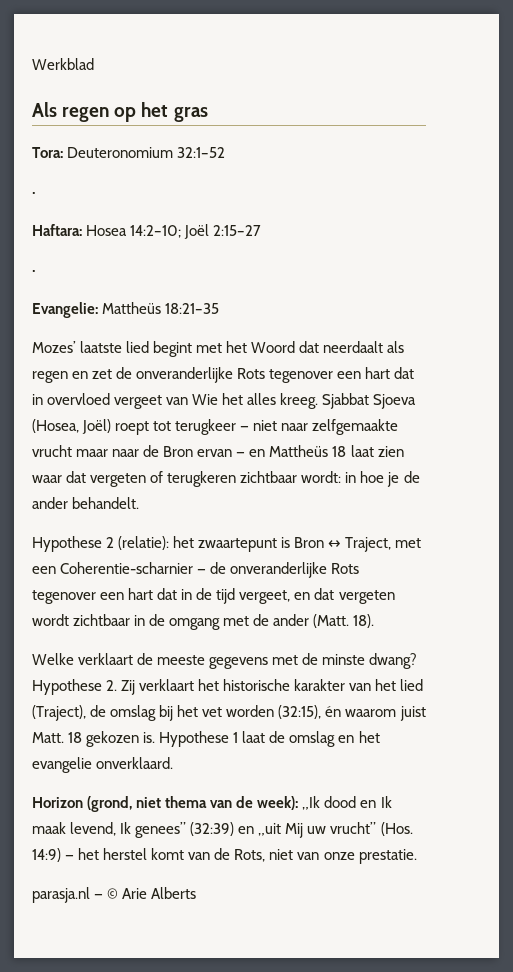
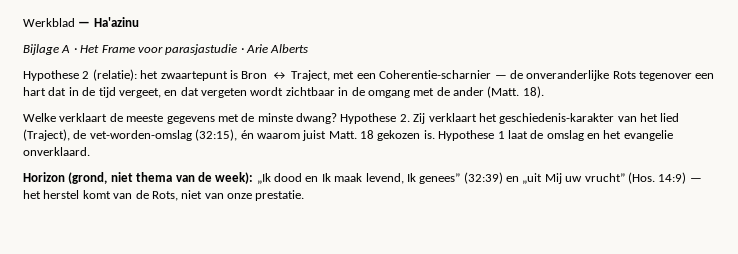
- Werkblad
- Als regen op het gras
- Tora: Deuteronomium 32:1–52
- ·
- Haftara: Hosea 14:2–10; Joël 2:15–27
- ·
- Evangelie: Mattheüs 18:21–35
- Mozes’ laatste lied begint met het Woord dat neerdaalt als regen en zet de onveranderlijke Rots tegenover een hart dat in overvloed vergeet van Wie het alles kreeg. Sjabbat Sjoeva (Hosea, Joël) roept tot terugkeer — niet naar zelfgemaakte vrucht maar naar de Bron ervan — en Mattheüs 18 laat zien waar dat vergeten of terugkeren zichtbaar wordt: in hoe je de ander behandelt.
+ Werkblad — Ha'azinu
+ Bijlage A · Het Frame voor parasjastudie · Arie Alberts
- Hypothese 2. Zij verklaart het historische karakter van het lied (Traject), de omslag bij het vet worden (32:15), én waarom juist Matt.
+ Hypothese 2. Zij verklaart het geschiedenis-karakter van het lied (Traject), de vet-worden-omslag (32:15), én waarom juist Matt.
- parasja.nl — © Arie Alberts

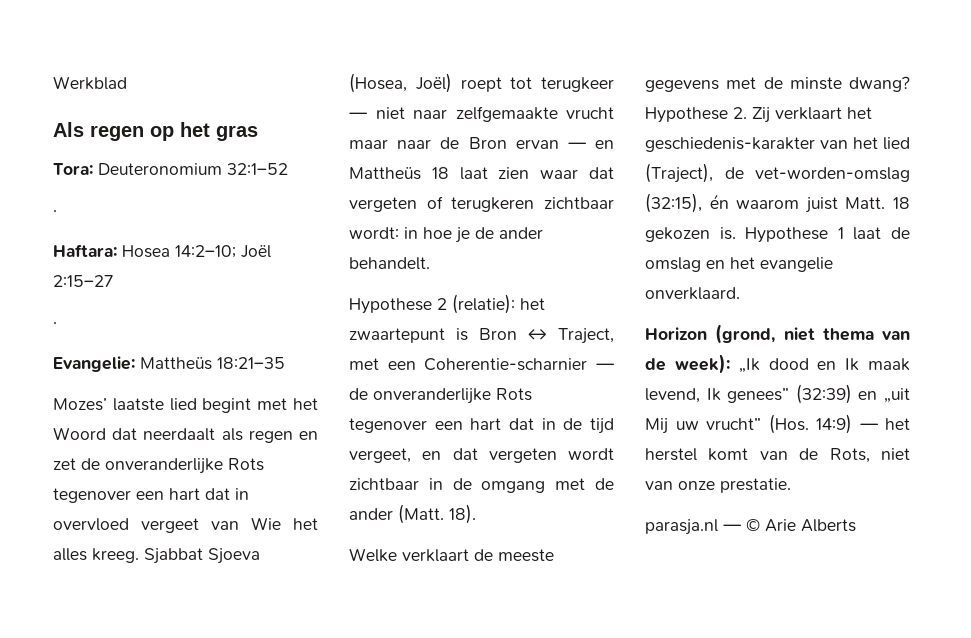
- Werkblad — Ha'azinu
- Bijlage A · Het Frame voor parasjastudie · Arie Alberts
+ Werkblad
+ Als regen op het gras
+ Tora: Deuteronomium 32:1–52
+ ·
+ Haftara: Hosea 14:2–10; Joël 2:15–27
+ ·
+ Evangelie: Mattheüs 18:21–35
+ Mozes’ laatste lied begint met het Woord dat neerdaalt als regen en zet de onveranderlijke Rots tegenover een hart dat in overvloed vergeet van Wie het alles kreeg. Sjabbat Sjoeva (Hosea, Joël) roept tot terugkeer — niet naar zelfgemaakte vrucht maar naar de Bron ervan — en Mattheüs 18 laat zien waar dat vergeten of terugkeren zichtbaar wordt: in hoe je de ander behandelt.
+ parasja.nl — © Arie Alberts

